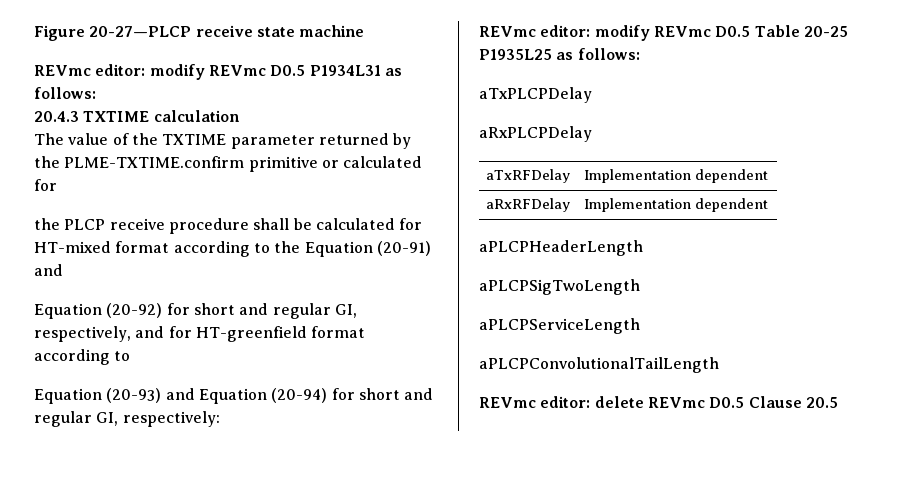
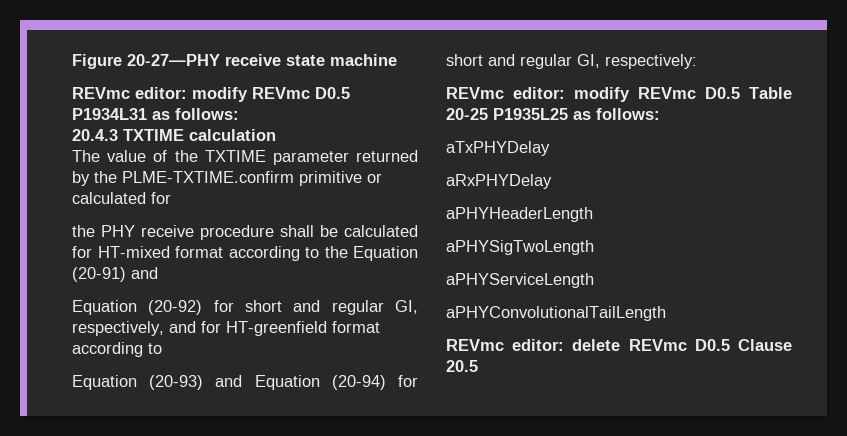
- Figure 20-27—PLCP receive state machine
+ Figure 20-27—PHY receive state machine
- the PLCP receive procedure shall be calculated for HT-mixed format according to the Equation (20-91) and
+ the PHY receive procedure shall be calculated for HT-mixed format according to the Equation (20-91) and
- aTxPLCPDelay
- aRxPLCPDelay
- aTxRFDelay | Implementation dependent
- aRxRFDelay | Implementation dependent
- aPLCPHeaderLength
- aPLCPSigTwoLength
- aPLCPServiceLength
- aPLCPConvolutionalTailLength
+ aTxPHYDelay
+ aRxPHYDelay
+ aPHYHeaderLength
+ aPHYSigTwoLength
+ aPHYServiceLength
+ aPHYConvolutionalTailLength

